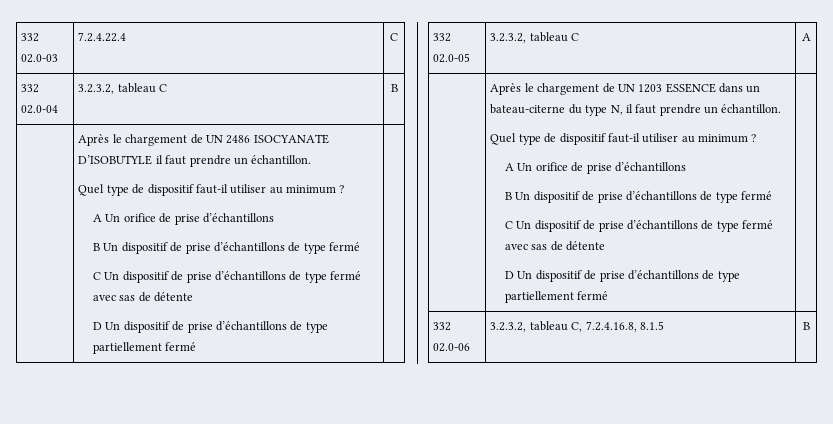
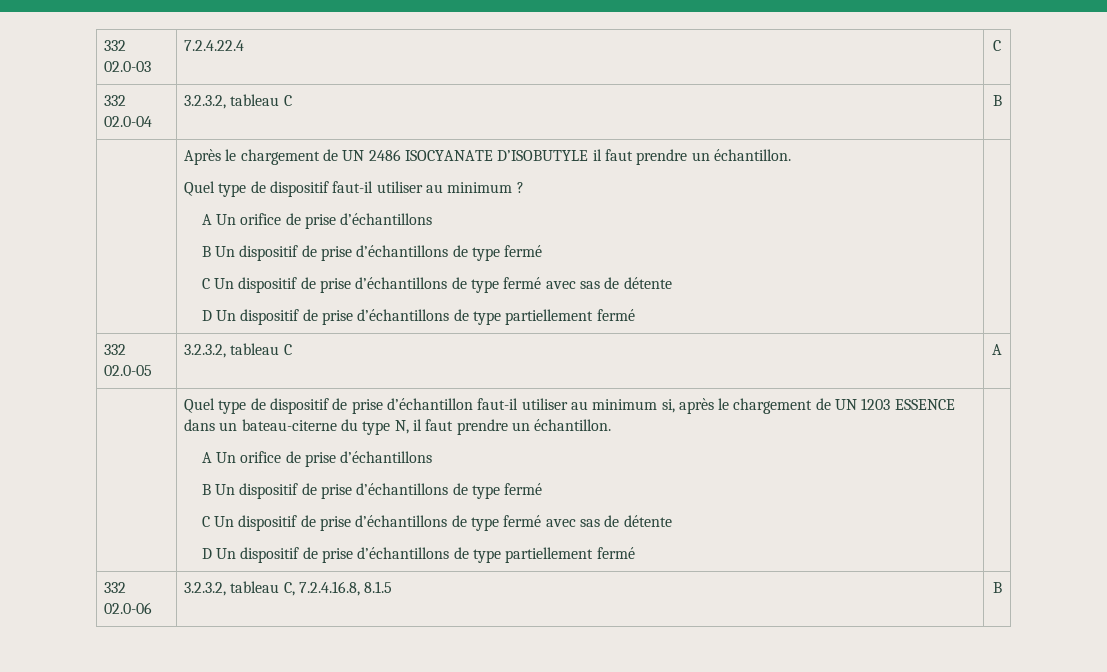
- Après le chargement de UN 1203 ESSENCE dans un bateau-citerne du type N, il faut prendre un échantillon.
- Quel type de dispositif faut-il utiliser au minimum ?
+ Quel type de dispositif de prise d’échantillon faut-il utiliser au minimum si, après le chargement de UN 1203 ESSENCE dans un bateau-citerne du type N, il faut prendre un échantillon.

